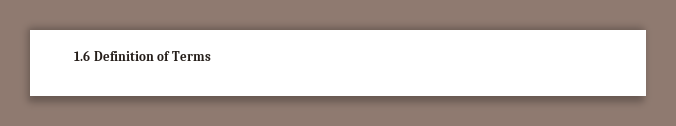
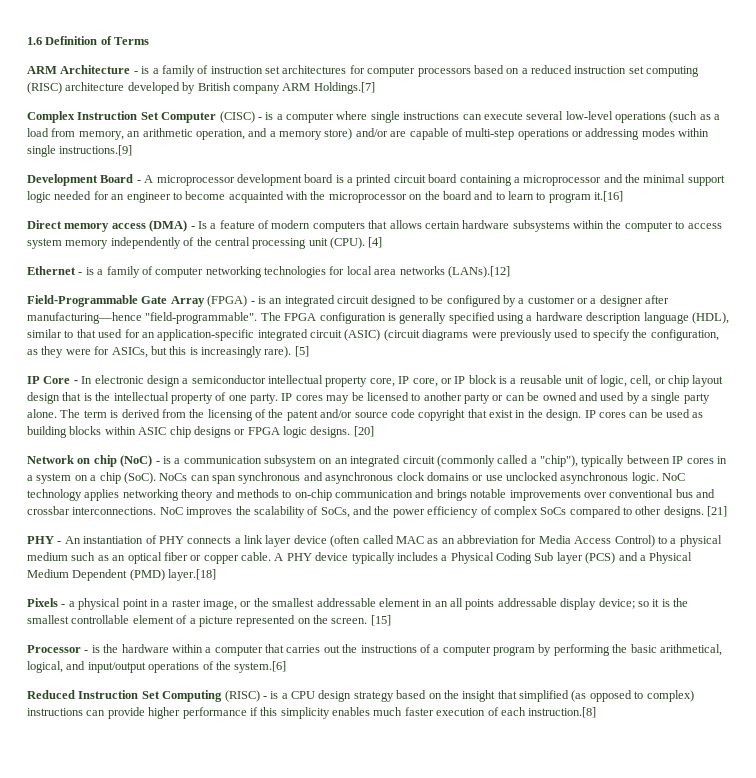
+ ARM Architecture - is a family of instruction set architectures for computer processors based on a reduced instruction set computing (RISC) architecture developed by British company ARM Holdings.[7]
+ Complex Instruction Set Computer (CISC) - is a computer where single instructions can execute several low-level operations (such as a load from memory, an arithmetic operation, and a memory store) and/or are capable of multi-step operations or addressing modes within single instructions.[9]
+ Development Board - A microprocessor development board is a printed circuit board containing a microprocessor and the minimal support logic needed for an engineer to become acquainted with the microprocessor on the board and to learn to program it.[16]
+ Direct memory access (DMA) - Is a feature of modern computers that allows certain hardware subsystems within the computer to access system memory independently of the central processing unit (CPU). [4]
+ Ethernet - is a family of computer networking technologies for local area networks (LANs).[12]
+ Field-Programmable Gate Array (FPGA) - is an integrated circuit designed to be configured by a customer or a designer after manufacturing—hence "field-programmable". The FPGA configuration is generally specified using a hardware description language (HDL), similar to that used for an application-specific integrated circuit (ASIC) (circuit diagrams were previously used to specify the configuration, as they were for ASICs, but this is increasingly rare). [5]
+ IP Core - In electronic design a semiconductor intellectual property core, IP core, or IP block is a reusable unit of logic, cell, or chip layout design that is the intellectual property of one party. IP cores may be licensed to another party or can be owned and used by a single party alone. The term is derived from the licensing of the patent and/or source code copyright that exist in the design. IP cores can be used as building blocks within ASIC chip designs or FPGA logic designs. [20]
+ Network on chip (NoC) - is a communication subsystem on an integrated circuit (commonly called a "chip"), typically between IP cores in a system on a chip (SoC). NoCs can span synchronous and asynchronous clock domains or use unclocked asynchronous logic. NoC technology applies networking theory and methods to on-chip communication and brings notable improvements over conventional bus and crossbar interconnections. NoC improves the scalability of SoCs, and the power efficiency of complex SoCs compared to other designs. [21]
+ PHY - An instantiation of PHY connects a link layer device (often called MAC as an abbreviation for Media Access Control) to a physical medium such as an optical fiber or copper cable. A PHY device typically includes a Physical Coding Sub layer (PCS) and a Physical Medium Dependent (PMD) layer.[18]
+ Pixels - a physical point in a raster image, or the smallest addressable element in an all points addressable display device; so it is the smallest controllable element of a picture represented on the screen. [15]
+ Processor - is the hardware within a computer that carries out the instructions of a computer program by performing the basic arithmetical, logical, and input/output operations of the system.[6]
+ Reduced Instruction Set Computing (RISC) - is a CPU design strategy based on the insight that simplified (as opposed to complex) instructions can provide higher performance if this simplicity enables much faster execution of each instruction.[8]

